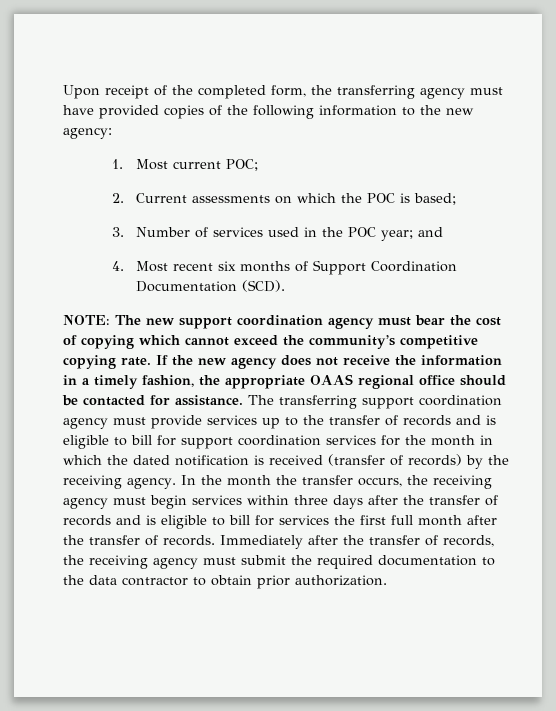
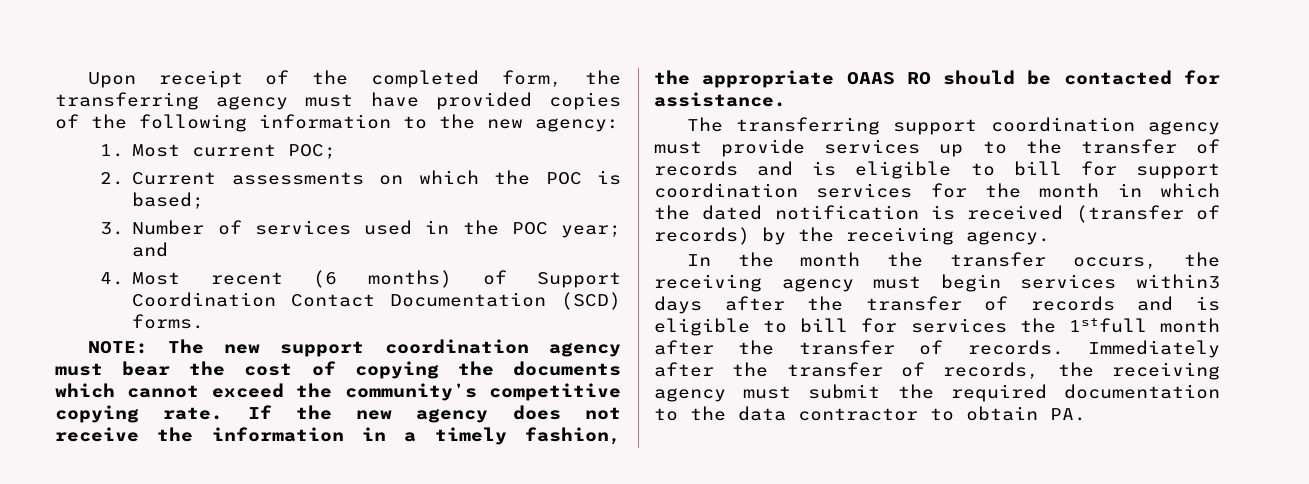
- 4. Most recent six months of Support Coordination Documentation (SCD).
+ 4. Most recent (6 months) of Support Coordination Contact Documentation (SCD) forms.
- NOTE: The new support coordination agency must bear the cost of copying which cannot exceed the community’s competitive copying rate.
+ NOTE: The new support coordination agency must bear the cost of copying the documents which cannot exceed the community’s competitive copying rate.
- If the new agency does not receive the information in a timely fashion, the appropriate OAAS regional office should be contacted for assistance. The transferring support coordination agency must provide services up to the transfer of records and is eligible to bill for support coordination services for the month in which the dated notification is received (transfer of records) by the receiving agency. In the month the transfer occurs, the receiving agency must begin services within three days after the transfer of records and is eligible to bill for services the first full month after the transfer of records.
+ If the new agency does not receive the information in a timely fashion, the appropriate OAAS RO should be contacted for assistance.
+ The transferring support coordination agency must provide services up to the transfer of records and is eligible to bill for support coordination services for the month in which the dated notification is received (transfer of records) by the receiving agency.
+ In the month the transfer occurs, the receiving agency must begin services within3 days after the transfer of records and is eligible to bill for services the 1stfull month after the transfer of records.
- Immediately after the transfer of records, the receiving agency must submit the required documentation to the data contractor to obtain prior authorization.
+ Immediately after the transfer of records, the receiving agency must submit the required documentation to the data contractor to obtain PA.

